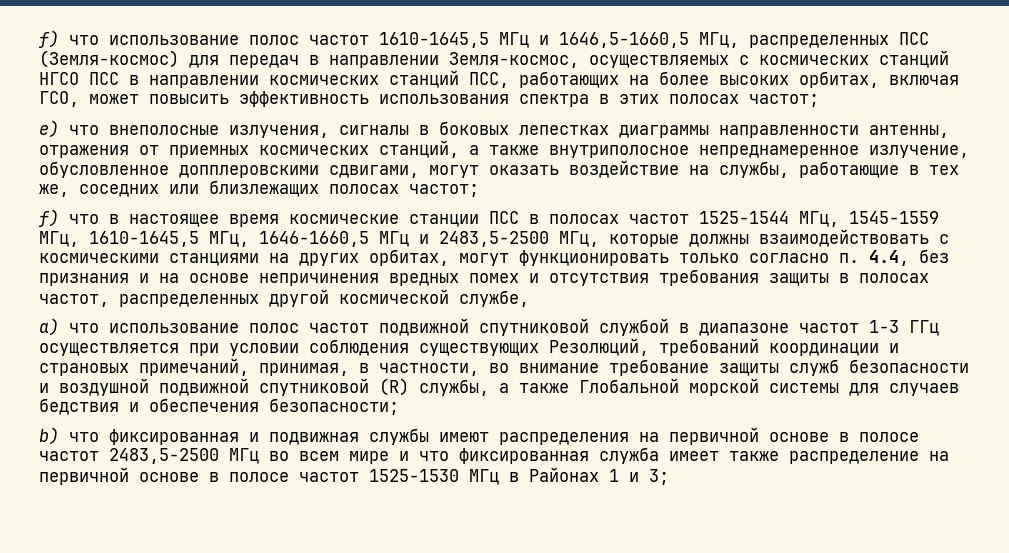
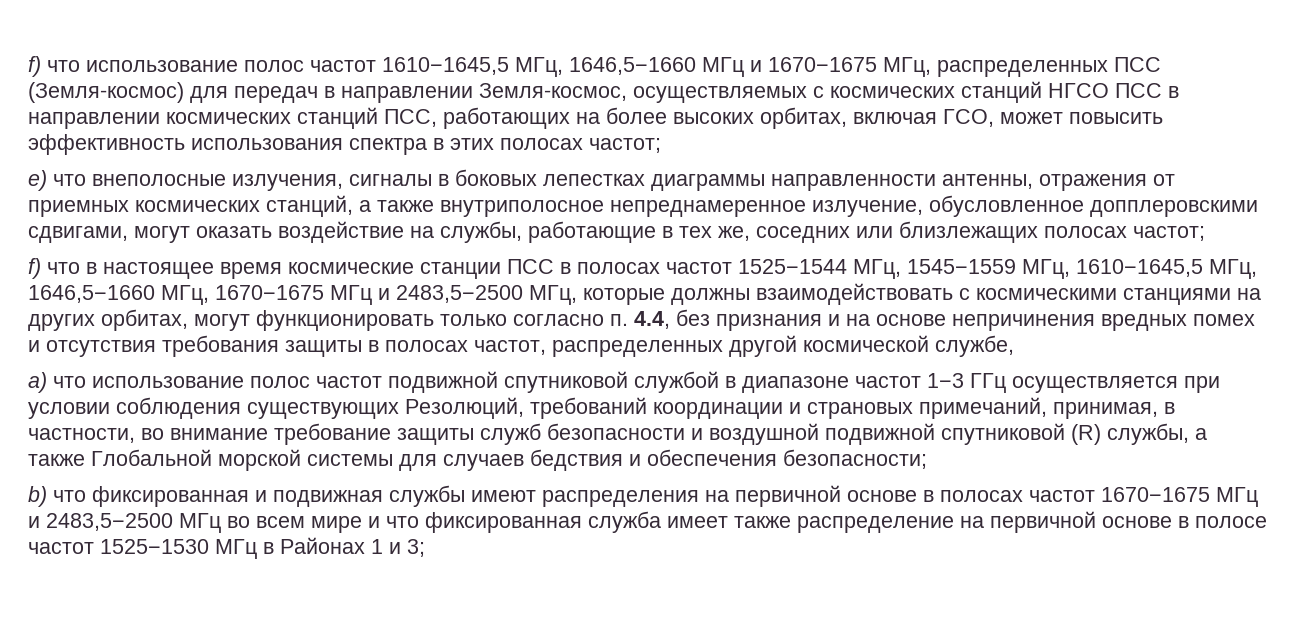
- f) что использование полос частот 1610−1645,5 МГц и 1646,5−1660,5 МГц, распределенных ПСС (Земля-космос) для передач в направлении Земля-космос, осуществляемых с космических станций НГСО ПСС в направлении космических станций ПСС, работающих на более высоких орбитах, включая ГСО, может повысить эффективность использования спектра в этих полосах частот;
+ f) что использование полос частот 1610−1645,5 МГц, 1646,5−1660 МГц и 1670−1675 МГц, распределенных ПСС (Земля-космос) для передач в направлении Земля-космос, осуществляемых с космических станций НГСО ПСС в направлении космических станций ПСС, работающих на более высоких орбитах, включая ГСО, может повысить эффективность использования спектра в этих полосах частот;
- f) что в настоящее время космические станции ПСС в полосах частот 1525−1544 МГц, 1545−1559 МГц, 1610−1645,5 МГц, 1646−1660,5 МГц и 2483,5−2500 МГц, которые должны взаимодействовать с космическими станциями на других орбитах, могут функционировать только согласно п. 4.4, без признания и на основе непричинения вредных помех и отсутствия требования защиты в полосах частот, распределенных другой космической службе,
+ f) что в настоящее время космические станции ПСС в полосах частот 1525−1544 МГц, 1545−1559 МГц, 1610−1645,5 МГц, 1646,5−1660 МГц, 1670−1675 МГц и 2483,5−2500 МГц, которые должны взаимодействовать с космическими станциями на других орбитах, могут функционировать только согласно п. 4.4, без признания и на основе непричинения вредных помех и отсутствия требования защиты в полосах частот, распределенных другой космической службе,
- b) что фиксированная и подвижная службы имеют распределения на первичной основе в полосе частот 2483,5−2500 МГц во всем мире и что фиксированная служба имеет также распределение на первичной основе в полосе частот 1525−1530 МГц в Районах 1 и 3;
+ b) что фиксированная и подвижная службы имеют распределения на первичной основе в полосах частот 1670−1675 МГц и 2483,5−2500 МГц во всем мире и что фиксированная служба имеет также распределение на первичной основе в полосе частот 1525−1530 МГц в Районах 1 и 3;

